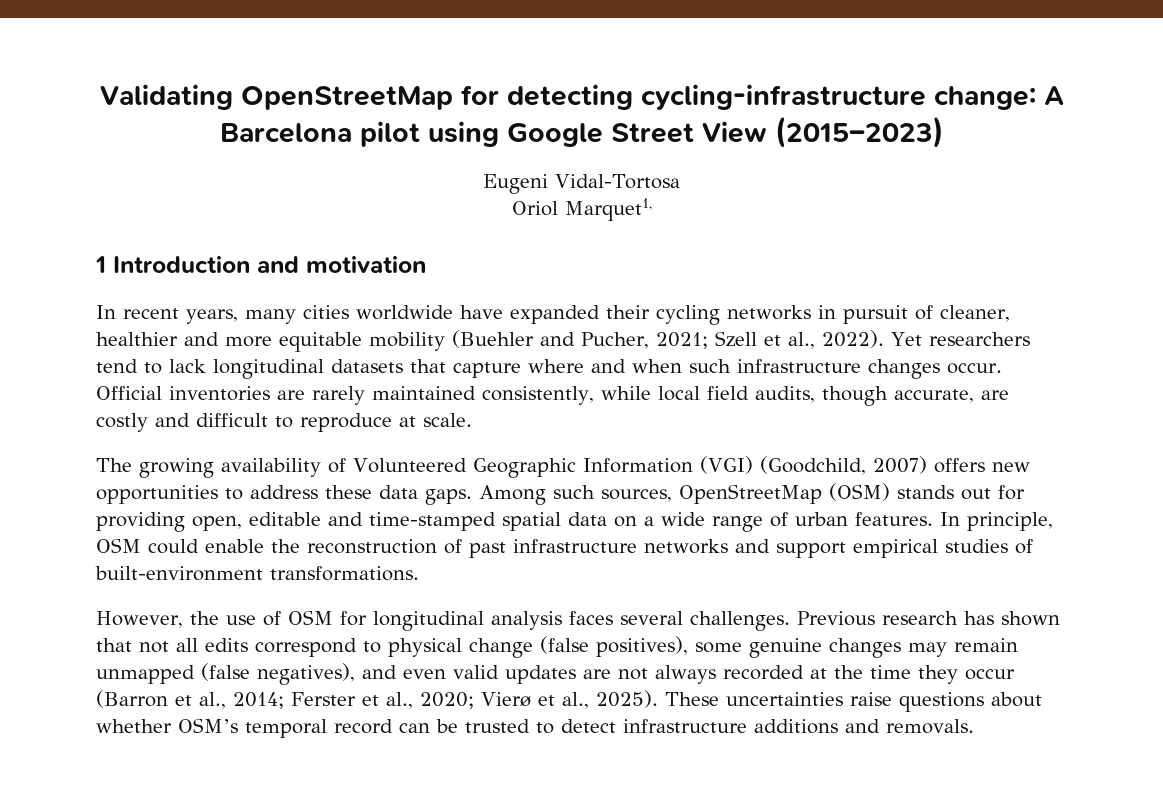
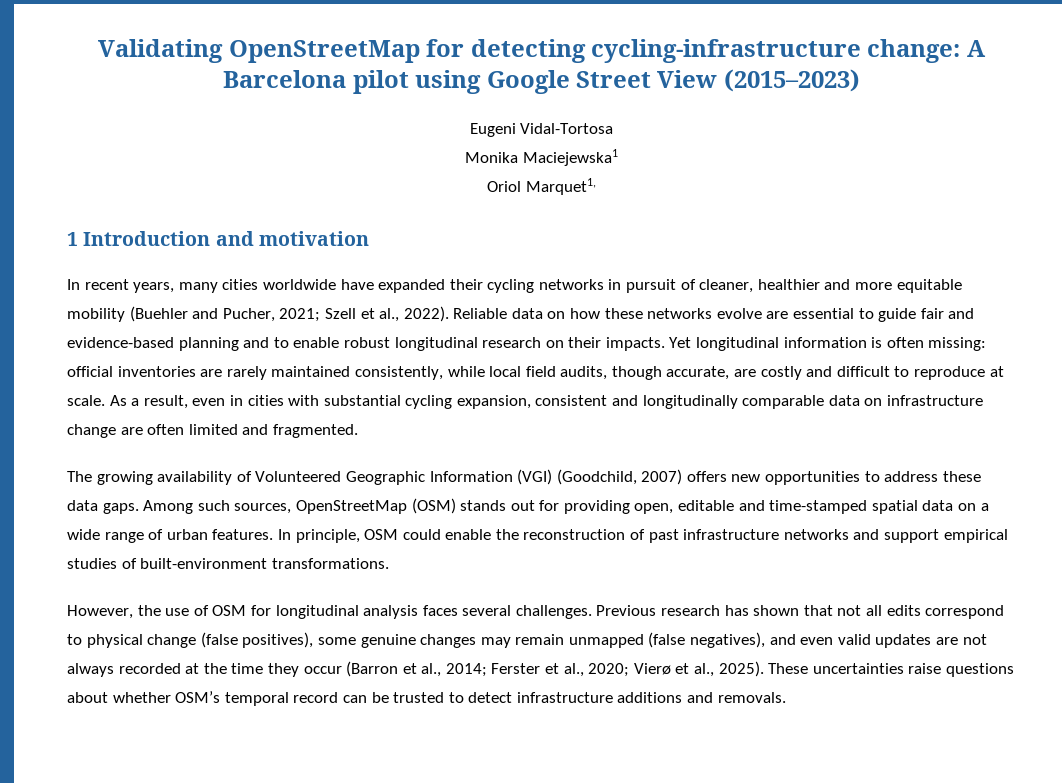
+ Monika Maciejewska1
- Yet researchers tend to lack longitudinal datasets that capture where and when such infrastructure changes occur. Official inventories are rarely maintained consistently, while local field audits, though accurate, are costly and difficult to reproduce at scale.
+ Reliable data on how these networks evolve are essential to guide fair and evidence-based planning and to enable robust longitudinal research on their impacts. Yet longitudinal information is often missing: official inventories are rarely maintained consistently, while local field audits, though accurate, are costly and difficult to reproduce at scale. As a result, even in cities with substantial cycling expansion, consistent and longitudinally comparable data on infrastructure change are often limited and fragmented.

